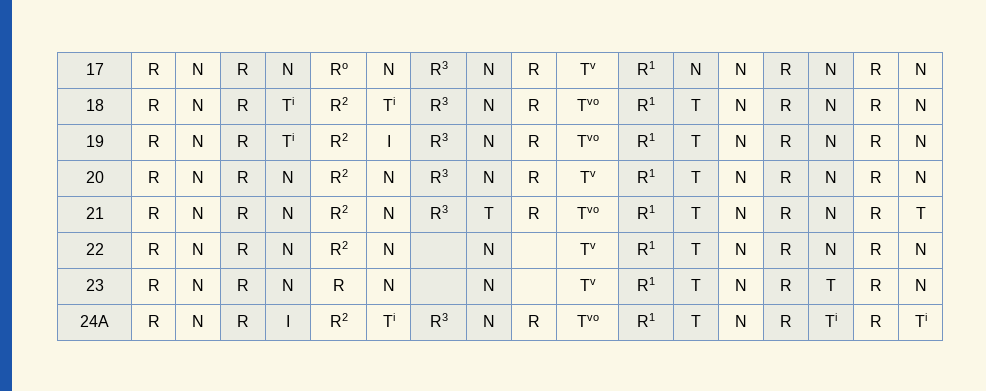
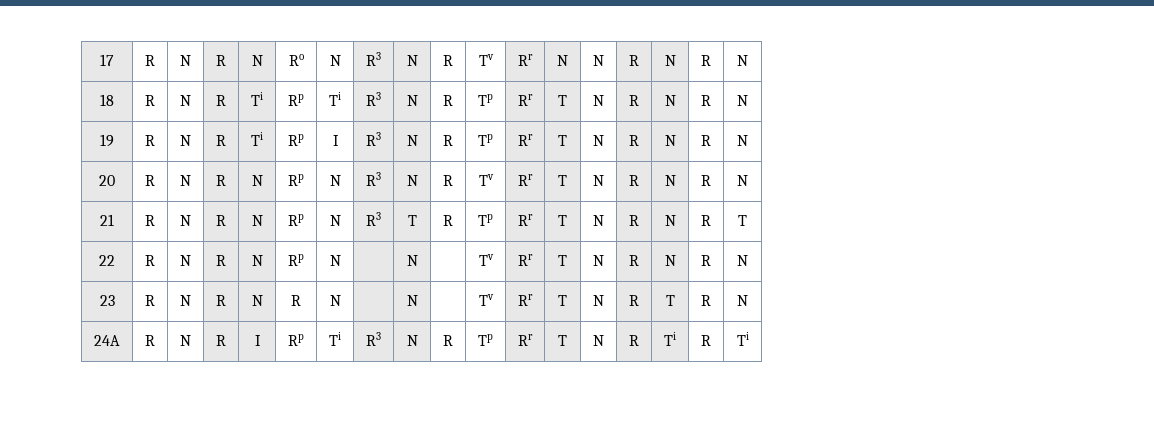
- 17 | R | N | R | N | Ro | N | R3 | N | R | Tv | R1 | N | N | R | N | R | N
+ 17 | R | N | R | N | Ro | N | R3 | N | R | Tv | Rr | N | N | R | N | R | N
- 18 | R | N | R | Ti | R2 | Ti | R3 | N | R | Tvo | R1 | T | N | R | N | R | N
+ 18 | R | N | R | Ti | Rp | Ti | R3 | N | R | Tp | Rr | T | N | R | N | R | N
- 19 | R | N | R | Ti | R2 | I | R3 | N | R | Tvo | R1 | T | N | R | N | R | N
+ 19 | R | N | R | Ti | Rp | I | R3 | N | R | Tp | Rr | T | N | R | N | R | N
- 20 | R | N | R | N | R2 | N | R3 | N | R | Tv | R1 | T | N | R | N | R | N
+ 20 | R | N | R | N | Rp | N | R3 | N | R | Tv | Rr | T | N | R | N | R | N
- 21 | R | N | R | N | R2 | N | R3 | T | R | Tvo | R1 | T | N | R | N | R | T
+ 21 | R | N | R | N | Rp | N | R3 | T | R | Tp | Rr | T | N | R | N | R | T
- 22 | R | N | R | N | R2 | N | | N | | Tv | R1 | T | N | R | N | R | N
+ 22 | R | N | R | N | Rp | N | | N | | Tv | Rr | T | N | R | N | R | N
- 23 | R | N | R | N | R | N | | N | | Tv | R1 | T | N | R | T | R | N
+ 23 | R | N | R | N | R | N | | N | | Tv | Rr | T | N | R | T | R | N
- 24A | R | N | R | I | R2 | Ti | R3 | N | R | Tvo | R1 | T | N | R | Ti | R | Ti
+ 24A | R | N | R | I | Rp | Ti | R3 | N | R | Tp | Rr | T | N | R | Ti | R | Ti

